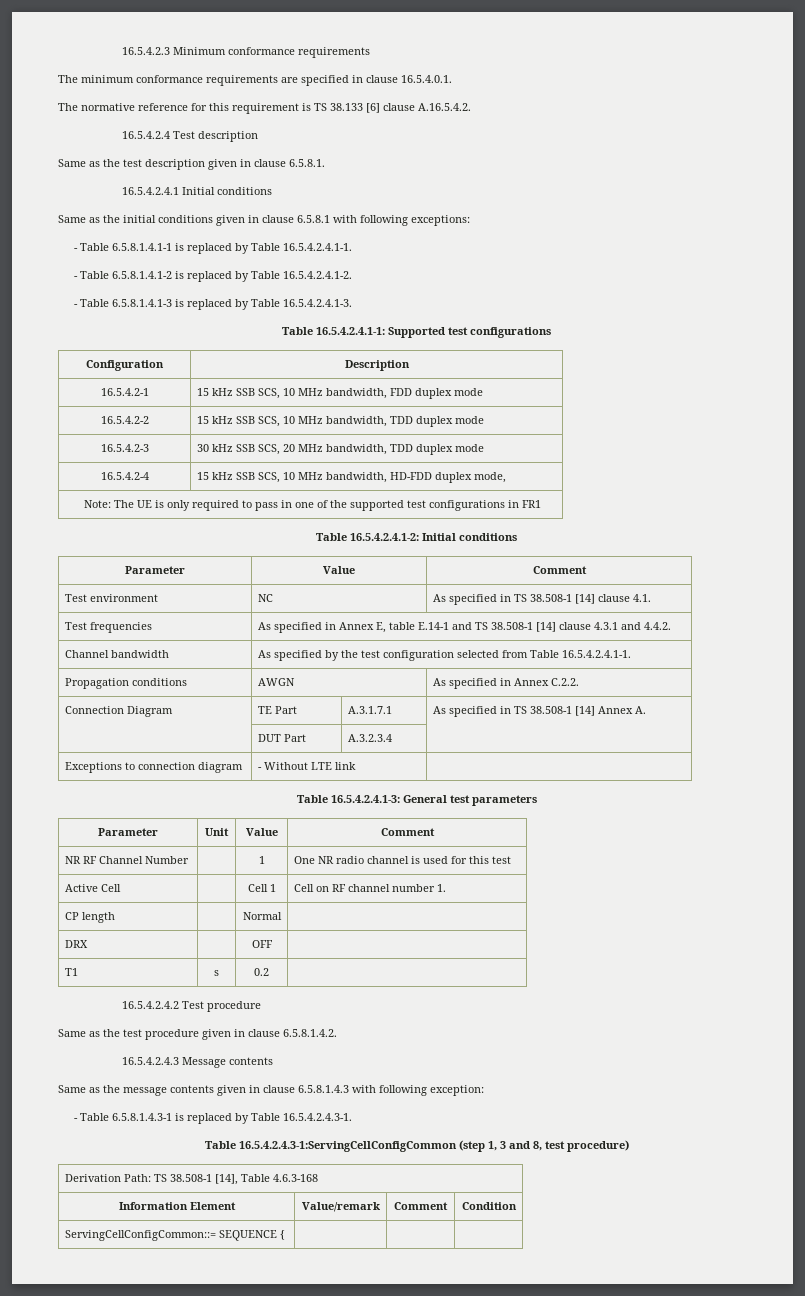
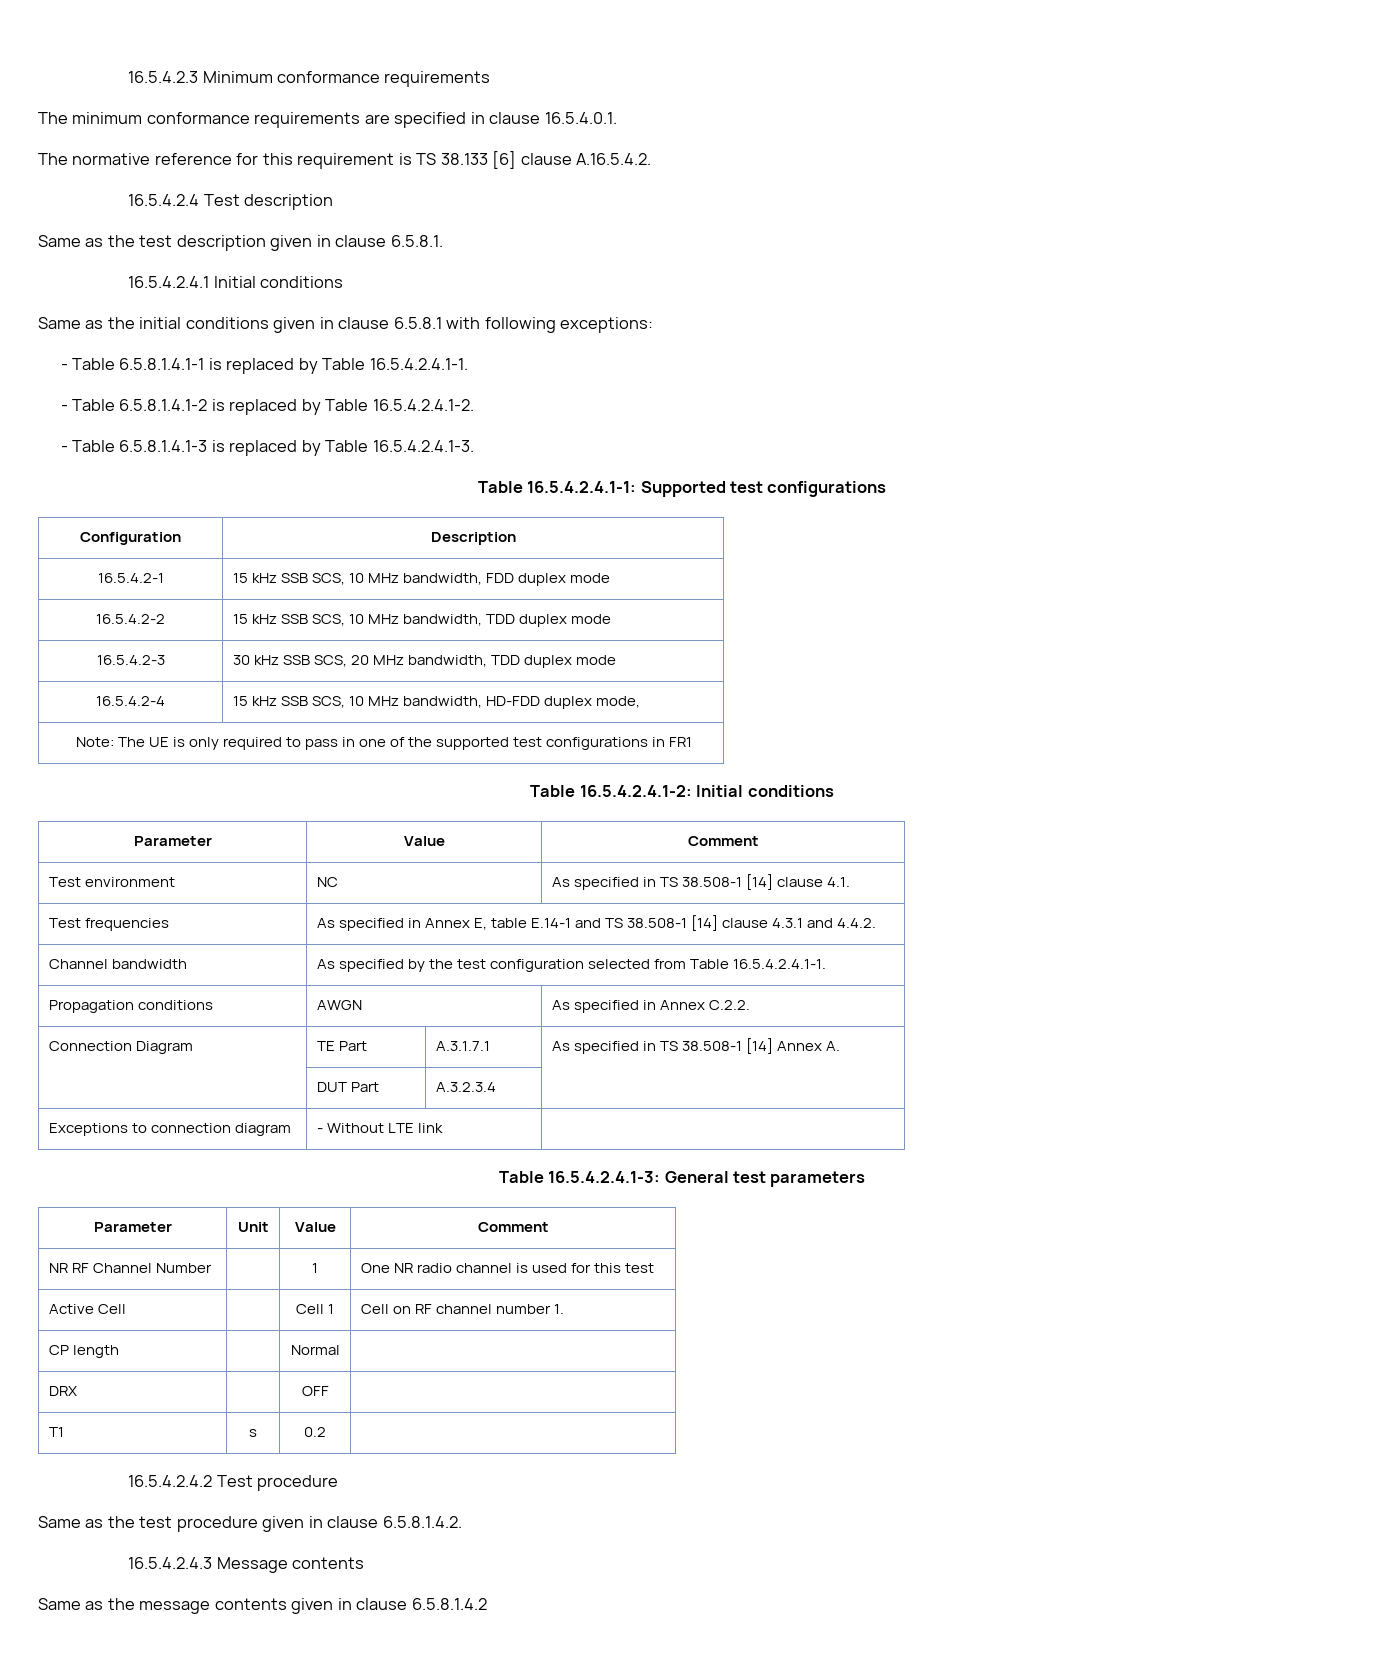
- Same as the message contents given in clause 6.5.8.1.4.3 with following exception:
- - Table 6.5.8.1.4.3-1 is replaced by Table 16.5.4.2.4.3-1.
- Table 16.5.4.2.4.3-1:ServingCellConfigCommon (step 1, 3 and 8, test procedure)
- Derivation Path: TS 38.508-1 [14], Table 4.6.3-168
- Information Element | Value/remark | Comment | Condition
- ServingCellConfigCommon::= SEQUENCE { | | |
+ Same as the message contents given in clause 6.5.8.1.4.2

